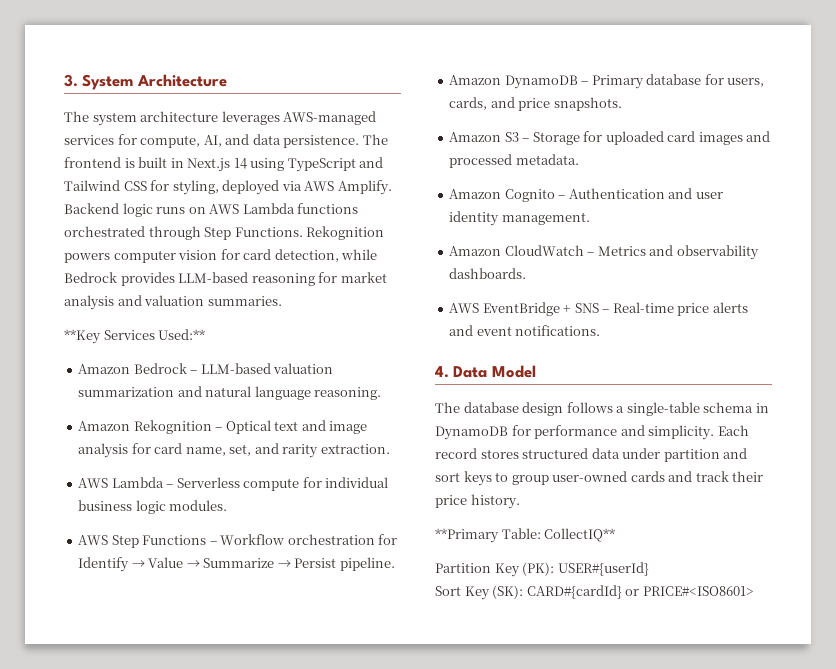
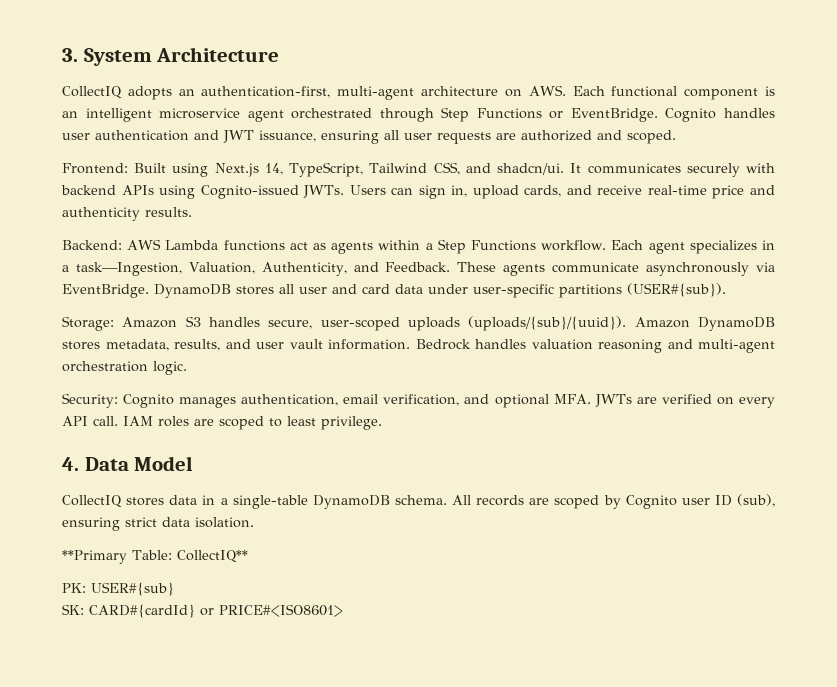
- The system architecture leverages AWS-managed services for compute, AI, and data persistence. The frontend is built in Next.js 14 using TypeScript and Tailwind CSS for styling, deployed via AWS Amplify. Backend logic runs on AWS Lambda functions orchestrated through Step Functions. Rekognition powers computer vision for card detection, while Bedrock provides LLM-based reasoning for market analysis and valuation summaries.
- **Key Services Used:**
- Amazon Bedrock – LLM-based valuation summarization and natural language reasoning.
- Amazon Rekognition – Optical text and image analysis for card name, set, and rarity extraction.
- AWS Lambda – Serverless compute for individual business logic modules.
- AWS Step Functions – Workflow orchestration for Identify → Value → Summarize → Persist pipeline.
- Amazon DynamoDB – Primary database for users, cards, and price snapshots.
- Amazon S3 – Storage for uploaded card images and processed metadata.
- Amazon Cognito – Authentication and user identity management.
- Amazon CloudWatch – Metrics and observability dashboards.
- AWS EventBridge + SNS – Real-time price alerts and event notifications.
+ CollectIQ adopts an authentication-first, multi-agent architecture on AWS. Each functional component is an intelligent microservice agent orchestrated through Step Functions or EventBridge. Cognito handles user authentication and JWT issuance, ensuring all user requests are authorized and scoped.
+ Frontend: Built using Next.js 14, TypeScript, Tailwind CSS, and shadcn/ui. It communicates securely with backend APIs using Cognito-issued JWTs. Users can sign in, upload cards, and receive real-time price and authenticity results.
+ Backend: AWS Lambda functions act as agents within a Step Functions workflow. Each agent specializes in a task—Ingestion, Valuation, Authenticity, and Feedback. These agents communicate asynchronously via EventBridge. DynamoDB stores all user and card data under user-specific partitions (USER#{sub}).
+ Storage: Amazon S3 handles secure, user-scoped uploads (uploads/{sub}/{uuid}). Amazon DynamoDB stores metadata, results, and user vault information. Bedrock handles valuation reasoning and multi-agent orchestration logic.
+ Security: Cognito manages authentication, email verification, and optional MFA. JWTs are verified on every API call. IAM roles are scoped to least privilege.
  4. Data Model
- The database design follows a single-table schema in DynamoDB for performance and simplicity. Each record stores structured data under partition and sort keys to group user-owned cards and track their price history.
+ CollectIQ stores data in a single-table DynamoDB schema. All records are scoped by Cognito user ID (sub), ensuring strict data isolation.
  **Primary Table: CollectIQ**
- Partition Key (PK): USER#{userId}
- Sort Key (SK): CARD#{cardId} or PRICE#<ISO8601>
+ PK: USER#{sub}
+ SK: CARD#{cardId} or PRICE#<ISO8601>

